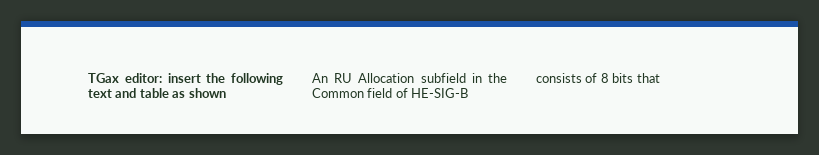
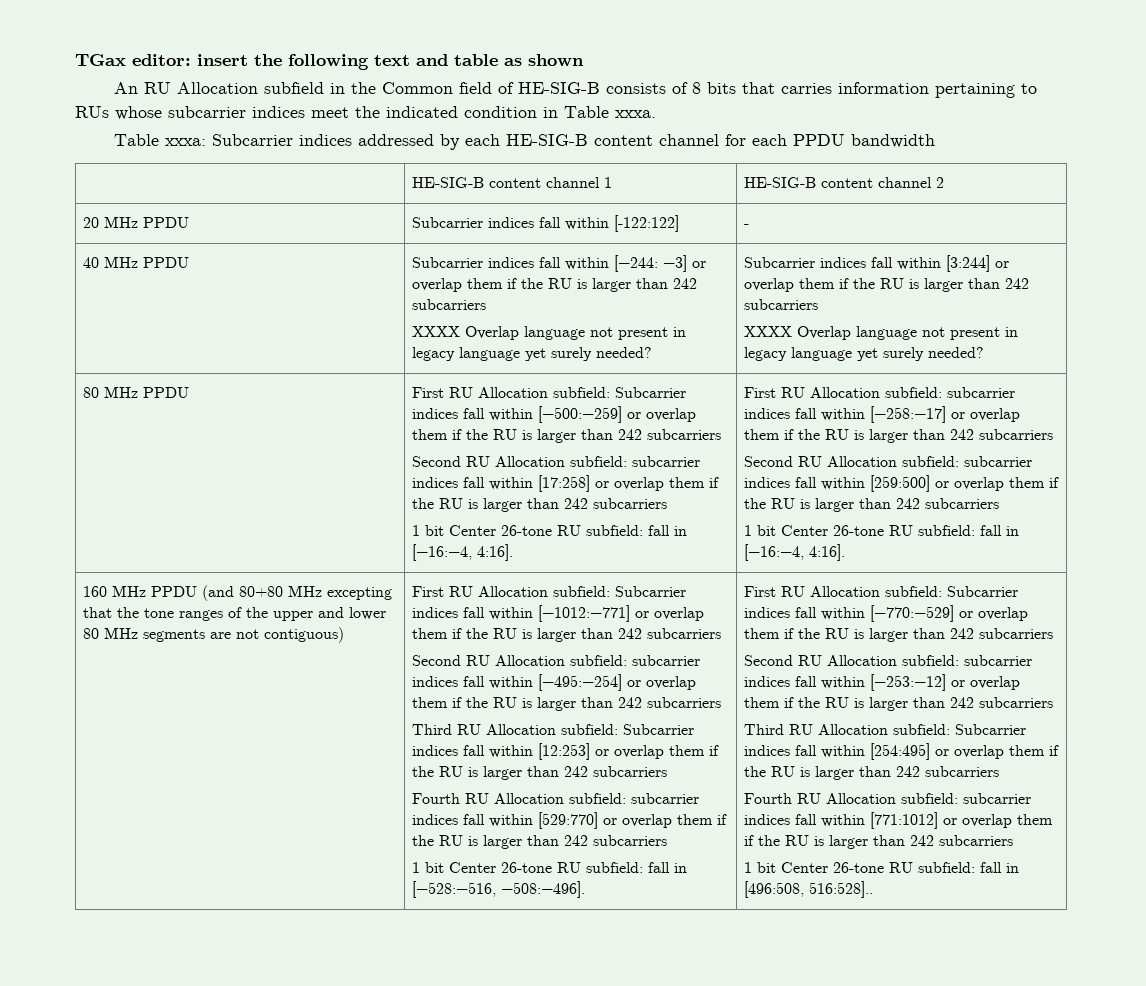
- An RU Allocation subfield in the Common field of HE-SIG-B consists of 8 bits that
+ An RU Allocation subfield in the Common field of HE-SIG-B consists of 8 bits that carries information pertaining to RUs whose subcarrier indices meet the indicated condition in Table xxxa.
+ Table xxxa: Subcarrier indices addressed by each HE-SIG-B content channel for each PPDU bandwidth
+ | HE-SIG-B content channel 1 | HE-SIG-B content channel 2
+ 20 MHz PPDU | Subcarrier indices fall within [-122:122] | -
+ 40 MHz PPDU | Subcarrier indices fall within [−244: −3] or overlap them if the RU is larger than 242 subcarriers
+ XXXX Overlap language not present in legacy language yet surely needed? | Subcarrier indices fall within [3:244] or overlap them if the RU is larger than 242 subcarriers
+ XXXX Overlap language not present in legacy language yet surely needed?
+ 80 MHz PPDU | First RU Allocation subfield: Subcarrier indices fall within [−500:−259] or overlap them if the RU is larger than 242 subcarriers
+ Second RU Allocation subfield: subcarrier indices fall within [17:258] or overlap them if the RU is larger than 242 subcarriers
+ 1 bit Center 26-tone RU subfield: fall in [−16:−4, 4:16]. | First RU Allocation subfield: subcarrier indices fall within [−258:−17] or overlap them if the RU is larger than 242 subcarriers
+ Second RU Allocation subfield: subcarrier indices fall within [259:500] or overlap them if the RU is larger than 242 subcarriers
+ 1 bit Center 26-tone RU subfield: fall in [−16:−4, 4:16].
+ 160 MHz PPDU (and 80+80 MHz excepting that the tone ranges of the upper and lower 80 MHz segments are not contiguous) | First RU Allocation subfield: Subcarrier indices fall within [−1012:−771] or overlap them if the RU is larger than 242 subcarriers
+ Second RU Allocation subfield: subcarrier indices fall within [−495:−254] or overlap them if the RU is larger than 242 subcarriers
+ Third RU Allocation subfield: Subcarrier indices fall within [12:253] or overlap them if the RU is larger than 242 subcarriers
+ Fourth RU Allocation subfield: subcarrier indices fall within [529:770] or overlap them if the RU is larger than 242 subcarriers
+ 1 bit Center 26-tone RU subfield: fall in [−528:−516, −508:−496]. | First RU Allocation subfield: Subcarrier indices fall within [−770:−529] or overlap them if the RU is larger than 242 subcarriers
+ Second RU Allocation subfield: subcarrier indices fall within [−253:−12] or overlap them if the RU is larger than 242 subcarriers
+ Third RU Allocation subfield: Subcarrier indices fall within [254:495] or overlap them if the RU is larger than 242 subcarriers
+ Fourth RU Allocation subfield: subcarrier indices fall within [771:1012] or overlap them if the RU is larger than 242 subcarriers
+ 1 bit Center 26-tone RU subfield: fall in [496:508, 516:528]..

